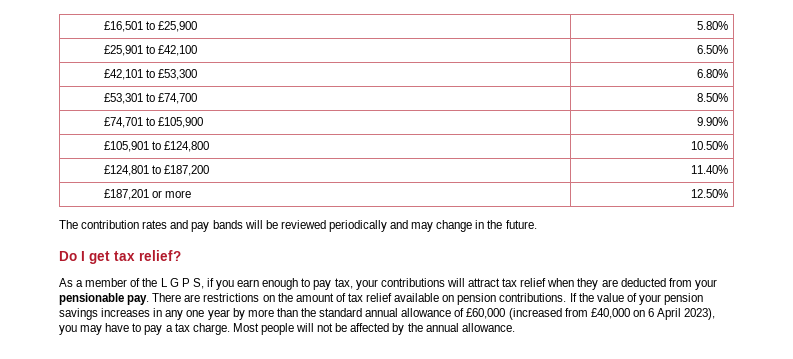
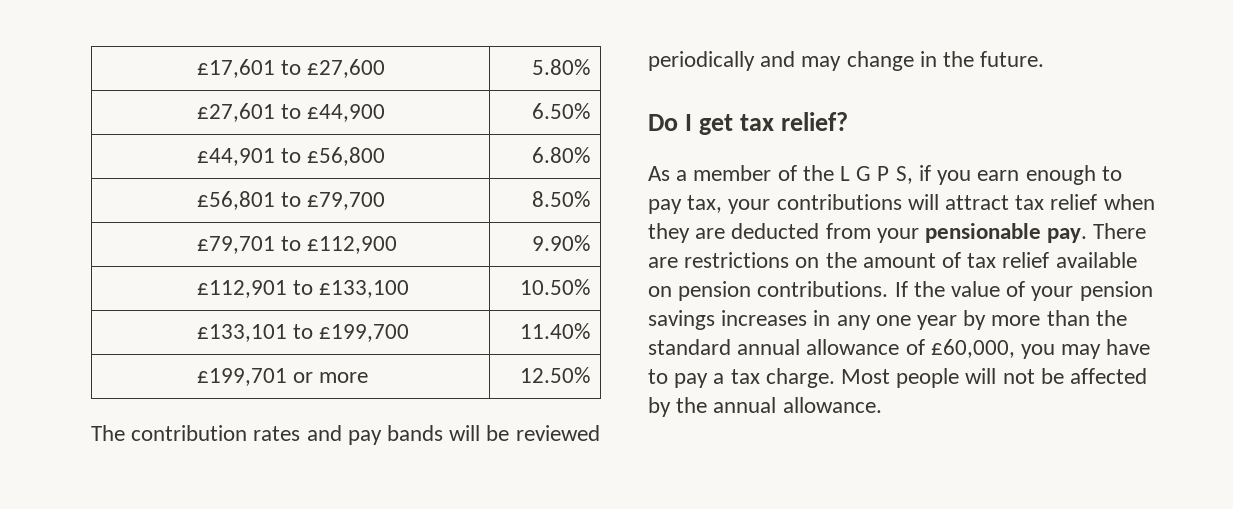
- £16,501 to £25,900 | 5.80%
- £25,901 to £42,100 | 6.50%
- £42,101 to £53,300 | 6.80%
- £53,301 to £74,700 | 8.50%
- £74,701 to £105,900 | 9.90%
- £105,901 to £124,800 | 10.50%
- £124,801 to £187,200 | 11.40%
+ £17,601 to £27,600 | 5.80%
+ £27,601 to £44,900 | 6.50%
+ £44,901 to £56,800 | 6.80%
+ £56,801 to £79,700 | 8.50%
+ £79,701 to £112,900 | 9.90%
+ £112,901 to £133,100 | 10.50%
+ £133,101 to £199,700 | 11.40%
- £187,201 or more | 12.50%
+ £199,701 or more | 12.50%
- If the value of your pension savings increases in any one year by more than the standard annual allowance of £60,000 (increased from £40,000 on 6 April 2023), you may have to pay a tax charge.
+ If the value of your pension savings increases in any one year by more than the standard annual allowance of £60,000, you may have to pay a tax charge.

